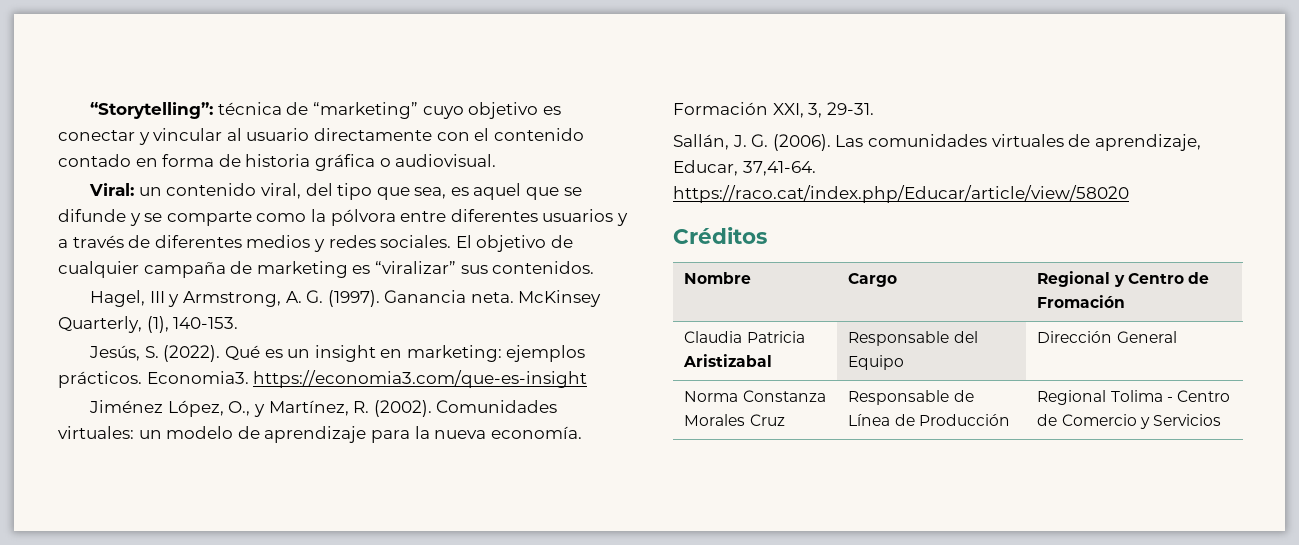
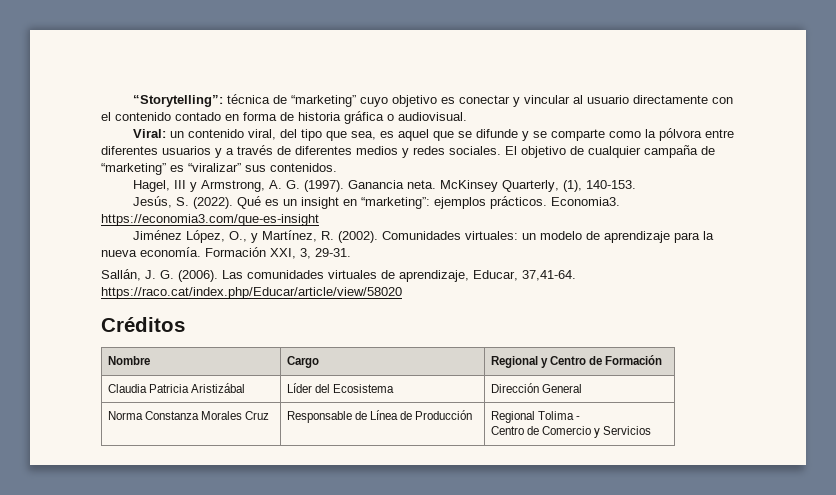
- El objetivo de cualquier campaña de marketing es “viralizar” sus contenidos.
+ El objetivo de cualquier campaña de “marketing” es “viralizar” sus contenidos.
- Qué es un insight en marketing: ejemplos prácticos.
+ Qué es un insight en “marketing”: ejemplos prácticos.
- Nombre | Cargo | Regional y Centro de Fromación
+ Nombre | Cargo | Regional y Centro de Formación
- Claudia Patricia Aristizabal | Responsable del Equipo | Dirección General
+ Claudia Patricia Aristizábal | Líder del Ecosistema | Dirección General
- Norma Constanza Morales Cruz | Responsable de Línea de Producción | Regional Tolima - Centro de Comercio y Servicios
+ Norma Constanza Morales Cruz | Responsable de Línea de Producción | Regional Tolima -
+ Centro de Comercio y Servicios

